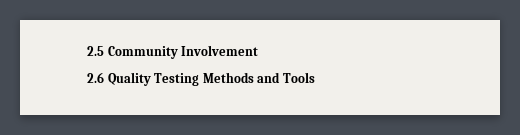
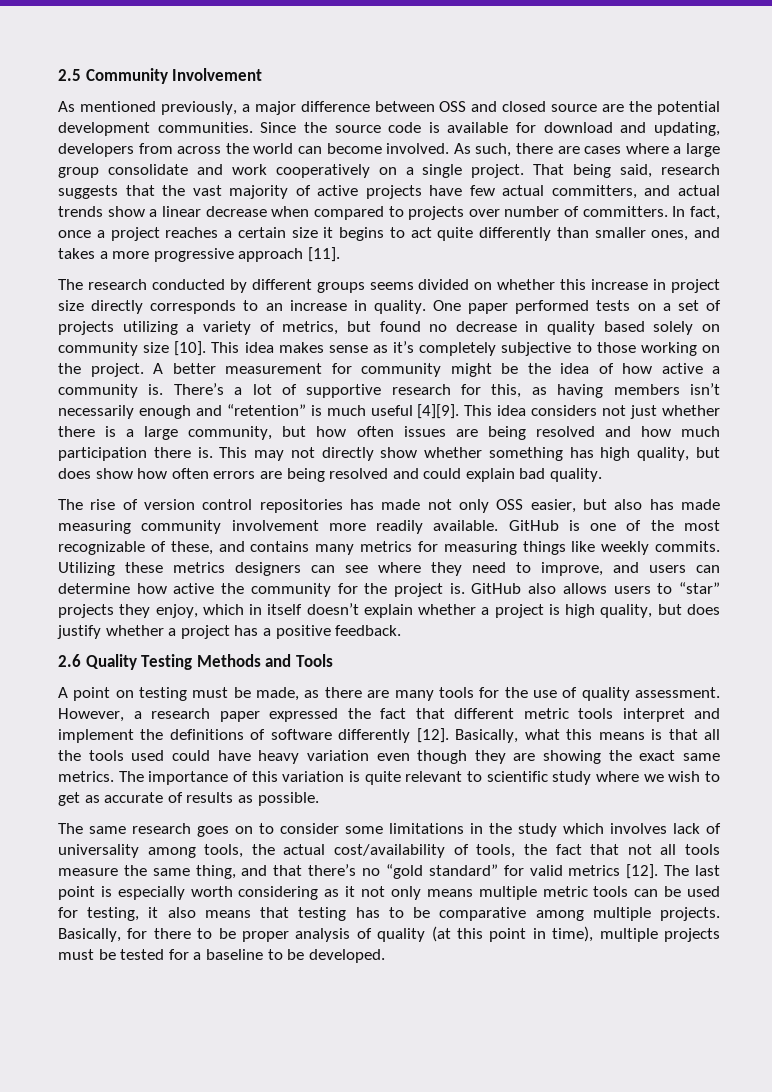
+ As mentioned previously, a major difference between OSS and closed source are the potential development communities. Since the source code is available for download and updating, developers from across the world can become involved. As such, there are cases where a large group consolidate and work cooperatively on a single project. That being said, research suggests that the vast majority of active projects have few actual committers, and actual trends show a linear decrease when compared to projects over number of committers. In fact, once a project reaches a certain size it begins to act quite differently than smaller ones, and takes a more progressive approach [11].
+ The research conducted by different groups seems divided on whether this increase in project size directly corresponds to an increase in quality. One paper performed tests on a set of projects utilizing a variety of metrics, but found no decrease in quality based solely on community size [10]. This idea makes sense as it’s completely subjective to those working on the project. A better measurement for community might be the idea of how active a community is. There’s a lot of supportive research for this, as having members isn’t necessarily enough and “retention” is much useful [4][9]. This idea considers not just whether there is a large community, but how often issues are being resolved and how much participation there is. This may not directly show whether something has high quality, but does show how often errors are being resolved and could explain bad quality.
+ The rise of version control repositories has made not only OSS easier, but also has made measuring community involvement more readily available. GitHub is one of the most recognizable of these, and contains many metrics for measuring things like weekly commits. Utilizing these metrics designers can see where they need to improve, and users can determine how active the community for the project is. GitHub also allows users to “star” projects they enjoy, which in itself doesn’t explain whether a project is high quality, but does justify whether a project has a positive feedback.
+ A point on testing must be made, as there are many tools for the use of quality assessment. However, a research paper expressed the fact that different metric tools interpret and implement the definitions of software differently [12]. Basically, what this means is that all the tools used could have heavy variation even though they are showing the exact same metrics. The importance of this variation is quite relevant to scientific study where we wish to get as accurate of results as possible.
+ The same research goes on to consider some limitations in the study which involves lack of universality among tools, the actual cost/availability of tools, the fact that not all tools measure the same thing, and that there’s no “gold standard” for valid metrics [12]. The last point is especially worth considering as it not only means multiple metric tools can be used for testing, it also means that testing has to be comparative among multiple projects. Basically, for there to be proper analysis of quality (at this point in time), multiple projects must be tested for a baseline to be developed.

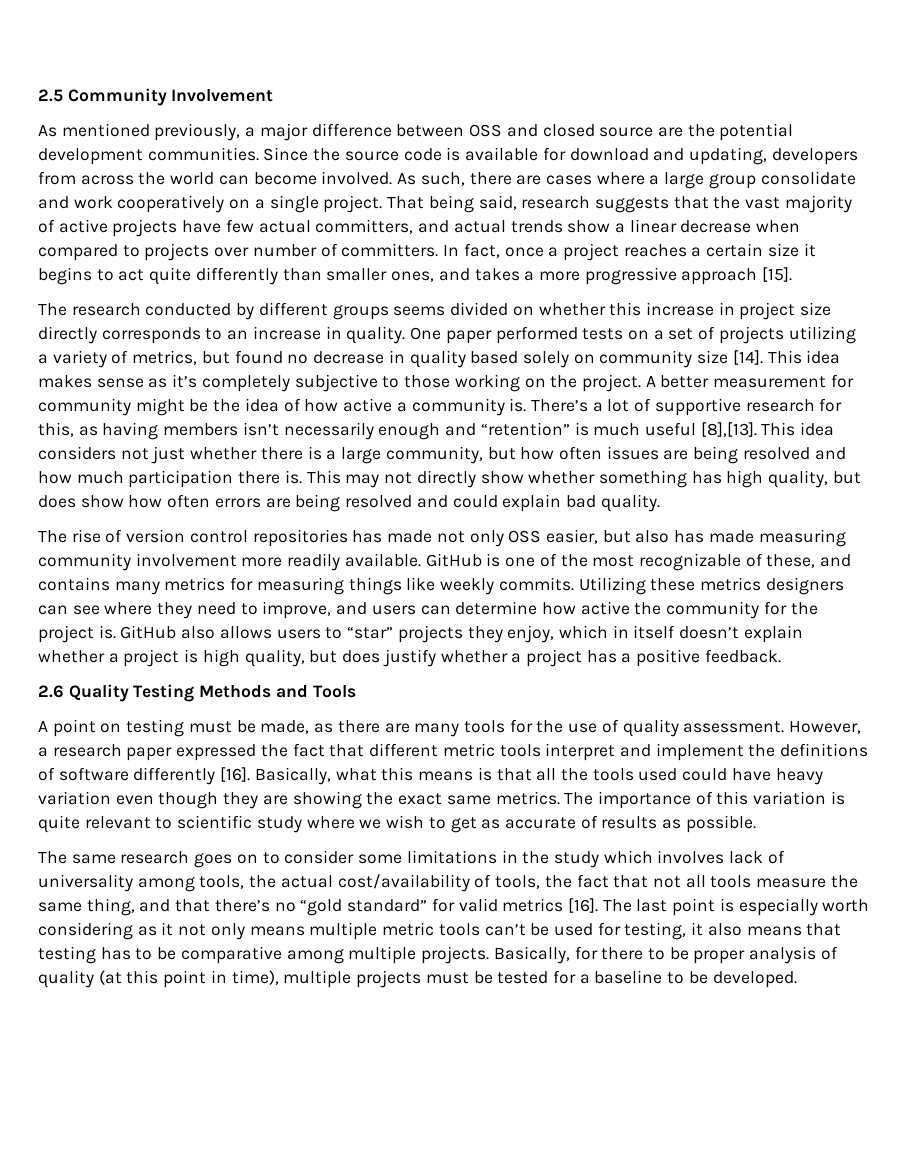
- In fact, once a project reaches a certain size it begins to act quite differently than smaller ones, and takes a more progressive approach [11].
+ In fact, once a project reaches a certain size it begins to act quite differently than smaller ones, and takes a more progressive approach [15].
- One paper performed tests on a set of projects utilizing a variety of metrics, but found no decrease in quality based solely on community size [10].
+ One paper performed tests on a set of projects utilizing a variety of metrics, but found no decrease in quality based solely on community size [14].
- There’s a lot of supportive research for this, as having members isn’t necessarily enough and “retention” is much useful [4][9].
+ There’s a lot of supportive research for this, as having members isn’t necessarily enough and “retention” is much useful [8],[13].
- However, a research paper expressed the fact that different metric tools interpret and implement the definitions of software differently [12].
+ However, a research paper expressed the fact that different metric tools interpret and implement the definitions of software differently [16].
- The same research goes on to consider some limitations in the study which involves lack of universality among tools, the actual cost/availability of tools, the fact that not all tools measure the same thing, and that there’s no “gold standard” for valid metrics [12].
+ The same research goes on to consider some limitations in the study which involves lack of universality among tools, the actual cost/availability of tools, the fact that not all tools measure the same thing, and that there’s no “gold standard” for valid metrics [16].
- The last point is especially worth considering as it not only means multiple metric tools can be used for testing, it also means that testing has to be comparative among multiple projects.
+ The last point is especially worth considering as it not only means multiple metric tools can’t be used for testing, it also means that testing has to be comparative among multiple projects.

